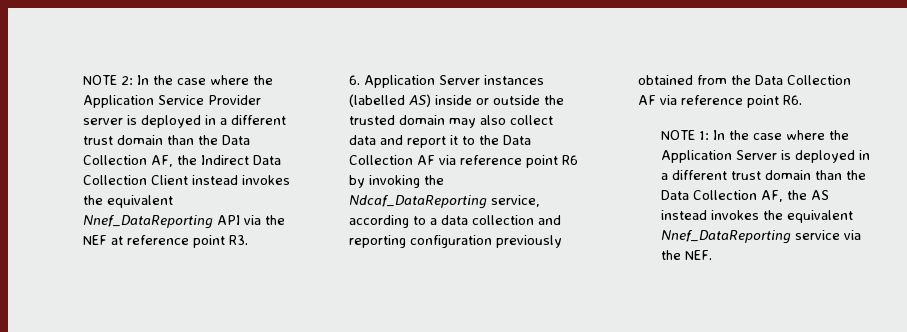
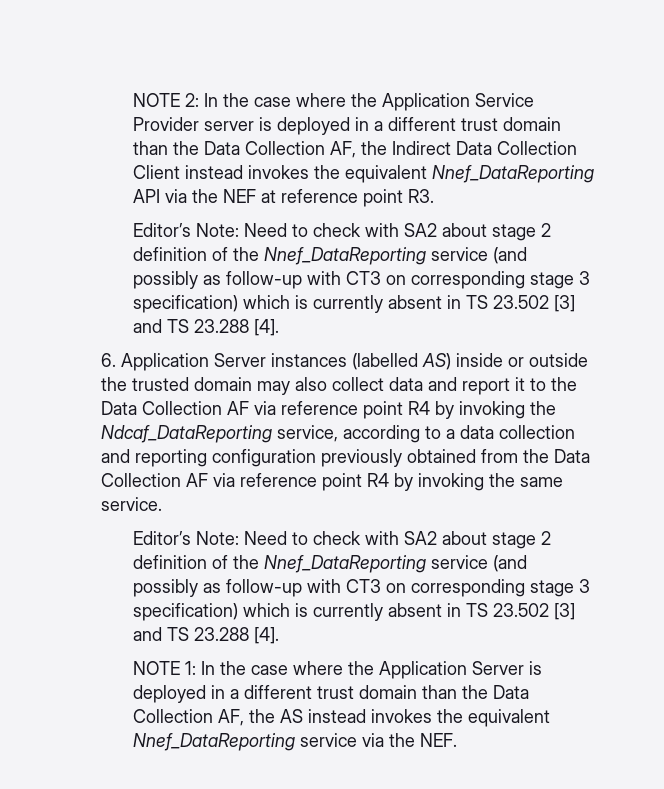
  NOTE 2: In the case where the Application Service Provider server is deployed in a different trust domain than the Data Collection AF, the Indirect Data Collection Client instead invokes the equivalent Nnef_DataReporting API via the NEF at reference point R3.
+ Editor’s Note: Need to check with SA2 about stage 2 definition of the Nnef_DataReporting service (and possibly as follow-up with CT3 on corresponding stage 3 specification) which is currently absent in TS 23.502 [3] and TS 23.288 [4].
- 6. Application Server instances (labelled AS) inside or outside the trusted domain may also collect data and report it to the Data Collection AF via reference point R6 by invoking the Ndcaf_DataReporting service, according to a data collection and reporting configuration previously obtained from the Data Collection AF via reference point R6.
+ 6. Application Server instances (labelled AS) inside or outside the trusted domain may also collect data and report it to the Data Collection AF via reference point R4 by invoking the Ndcaf_DataReporting service, according to a data collection and reporting configuration previously obtained from the Data Collection AF via reference point R4 by invoking the same service.
+ Editor’s Note: Need to check with SA2 about stage 2 definition of the Nnef_DataReporting service (and possibly as follow-up with CT3 on corresponding stage 3 specification) which is currently absent in TS 23.502 [3] and TS 23.288 [4].

